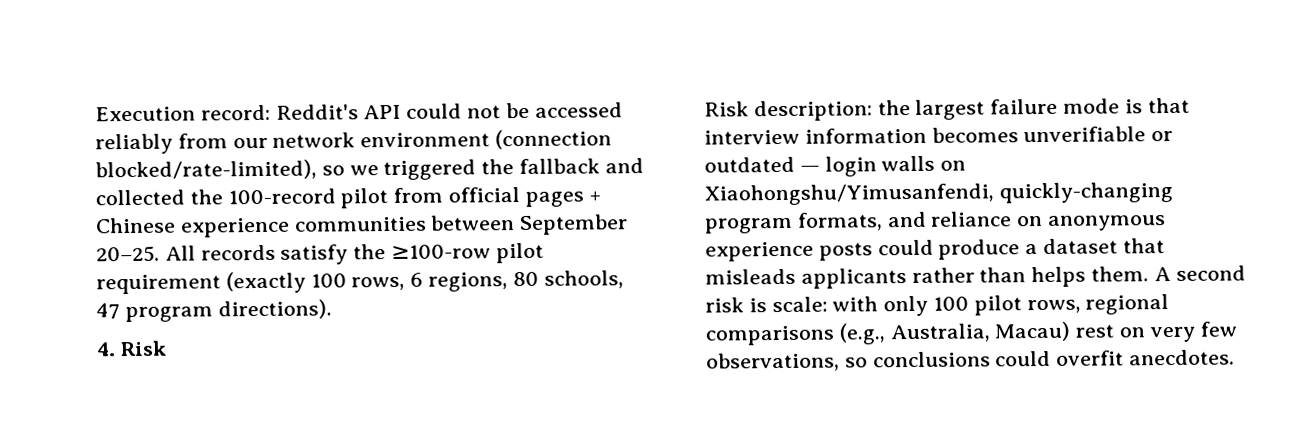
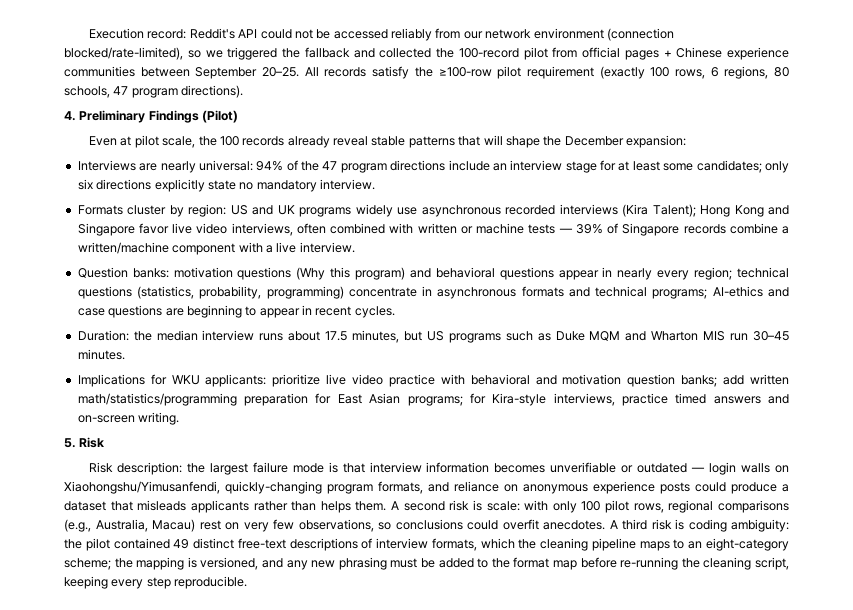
- 4. Risk
+ 4. Preliminary Findings (Pilot)
+ Even at pilot scale, the 100 records already reveal stable patterns that will shape the December expansion:
+ Interviews are nearly universal: 94% of the 47 program directions include an interview stage for at least some candidates; only six directions explicitly state no mandatory interview.
+ Formats cluster by region: US and UK programs widely use asynchronous recorded interviews (Kira Talent); Hong Kong and Singapore favor live video interviews, often combined with written or machine tests — 39% of Singapore records combine a written/machine component with a live interview.
+ Question banks: motivation questions (Why this program) and behavioral questions appear in nearly every region; technical questions (statistics, probability, programming) concentrate in asynchronous formats and technical programs; AI-ethics and case questions are beginning to appear in recent cycles.
+ Duration: the median interview runs about 17.5 minutes, but US programs such as Duke MQM and Wharton MIS run 30–45 minutes.
+ Implications for WKU applicants: prioritize live video practice with behavioral and motivation question banks; add written math/statistics/programming preparation for East Asian programs; for Kira-style interviews, practice timed answers and on-screen writing.
+ 5. Risk
+ A third risk is coding ambiguity: the pilot contained 49 distinct free-text descriptions of interview formats, which the cleaning pipeline maps to an eight-category scheme; the mapping is versioned, and any new phrasing must be added to the format map before re-running the cleaning script, keeping every step reproducible.

